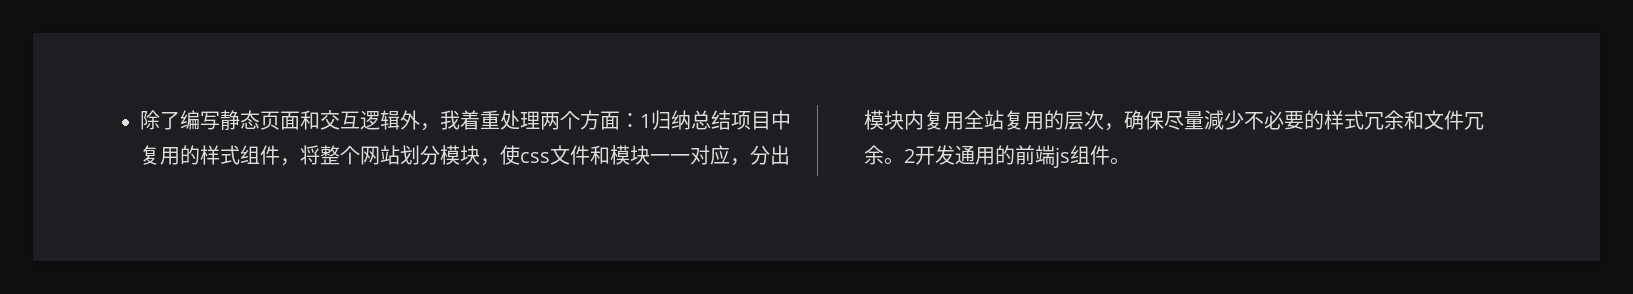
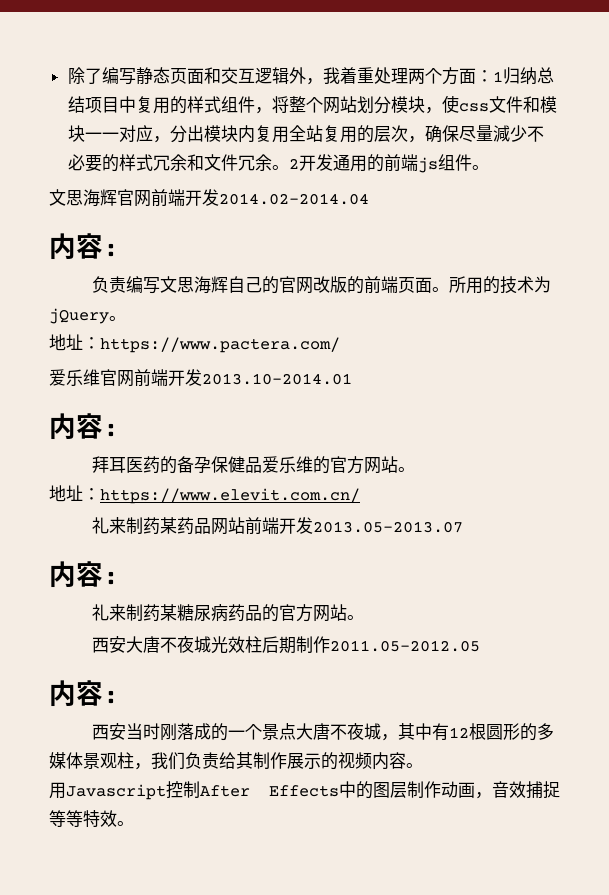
+ 文思海辉官网前端开发2014.02-2014.04
+ 内容:
+ 负责编写文思海辉自己的官网改版的前端页面。所用的技术为jQuery。
+ 地址：https://www.pactera.com/
+ 爱乐维官网前端开发2013.10-2014.01
+ 内容:
+ 拜耳医药的备孕保健品爱乐维的官方网站。
+ 地址：https://www.elevit.com.cn/
+ 礼来制药某药品网站前端开发2013.05-2013.07
+ 内容:
+ 礼来制药某糖尿病药品的官方网站。
+ 西安大唐不夜城光效柱后期制作2011.05-2012.05
+ 内容:
+ 西安当时刚落成的一个景点大唐不夜城，其中有12根圆形的多媒体景观柱，我们负责给其制作展示的视频内容。
+ 用Javascript控制After Effects中的图层制作动画，音效捕捉等等特效。

